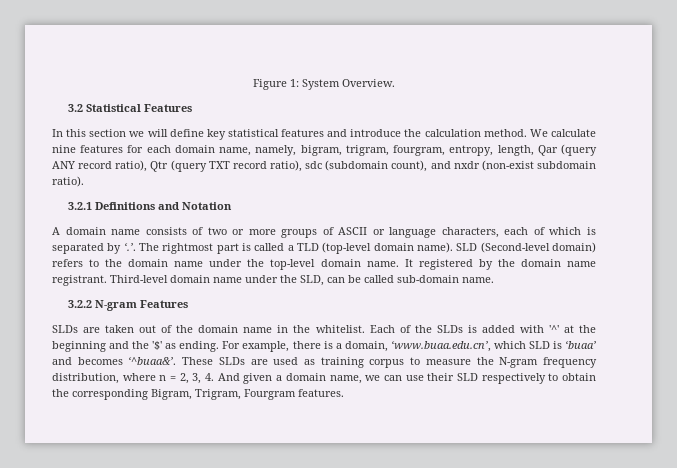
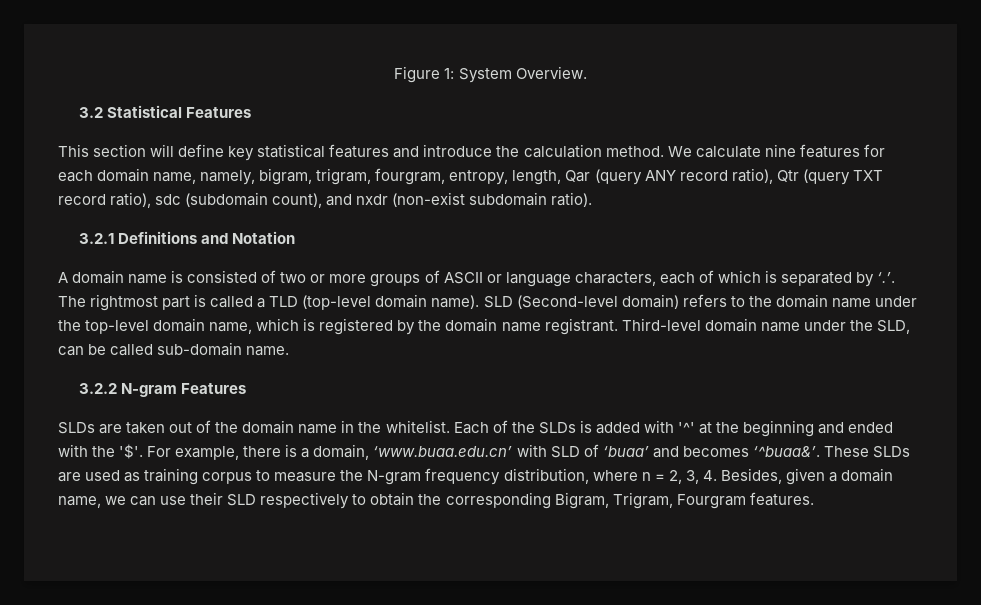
- In this section we will define key statistical features and introduce the calculation method.
+ This section will define key statistical features and introduce the calculation method.
- A domain name consists of two or more groups of ASCII or language characters, each of which is separated by ‘.’. The rightmost part is called a TLD (top-level domain name).
+ A domain name is consisted of two or more groups of ASCII or language characters, each of which is separated by ‘.’. The rightmost part is called a TLD (top-level domain name).
- SLD (Second-level domain) refers to the domain name under the top-level domain name. It registered by the domain name registrant.
+ SLD (Second-level domain) refers to the domain name under the top-level domain name, which is registered by the domain name registrant.
- Each of the SLDs is added with '^' at the beginning and the '$' as ending.
+ Each of the SLDs is added with '^' at the beginning and ended with the '$'.
- For example, there is a domain, ‘www.buaa.edu.cn’, which SLD is ‘buaa’ and becomes ‘^buaa&’.
+ For example, there is a domain, ‘www.buaa.edu.cn’ with SLD of ‘buaa’ and becomes ‘^buaa&’.
- These SLDs are used as training corpus to measure the N-gram frequency distribution, where n = 2, 3, 4. And given a domain name, we can use their SLD respectively to obtain the corresponding Bigram, Trigram, Fourgram features.
+ These SLDs are used as training corpus to measure the N-gram frequency distribution, where n = 2, 3, 4. Besides, given a domain name, we can use their SLD respectively to obtain the corresponding Bigram, Trigram, Fourgram features.

